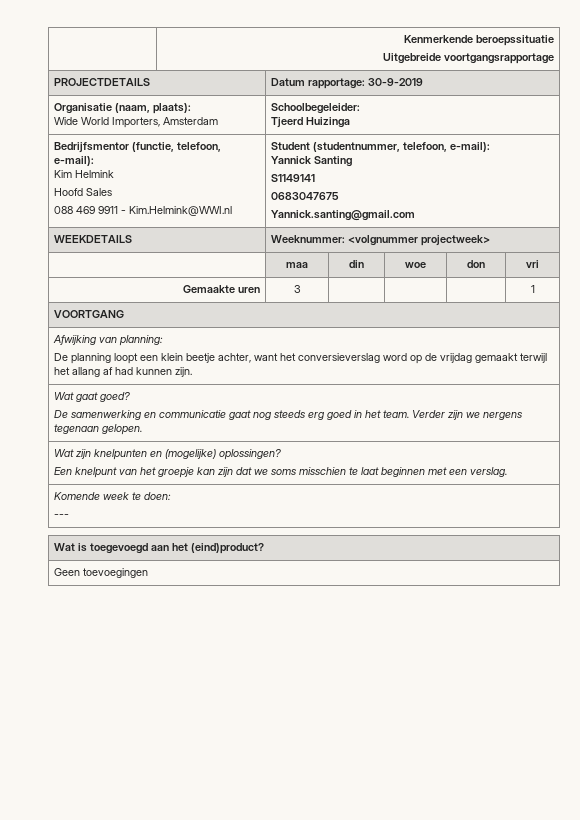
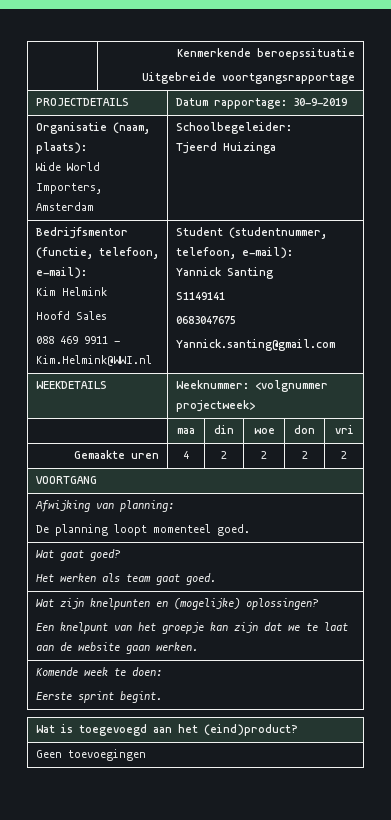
- Gemaakte uren | 3 | | | | 1
+ Gemaakte uren | 4 | 2 | 2 | 2 | 2
  Afwijking van planning:
- De planning loopt een klein beetje achter, want het conversieverslag word op de vrijdag gemaakt terwijl het allang af had kunnen zijn.
+ De planning loopt momenteel goed.
  Wat gaat goed?
- De samenwerking en communicatie gaat nog steeds erg goed in het team. Verder zijn we nergens tegenaan gelopen.
+ Het werken als team gaat goed.
  Wat zijn knelpunten en (mogelijke) oplossingen?
- Een knelpunt van het groepje kan zijn dat we soms misschien te laat beginnen met een verslag.
+ Een knelpunt van het groepje kan zijn dat we te laat aan de website gaan werken.
  Komende week te doen:
- ---
+ Eerste sprint begint.

